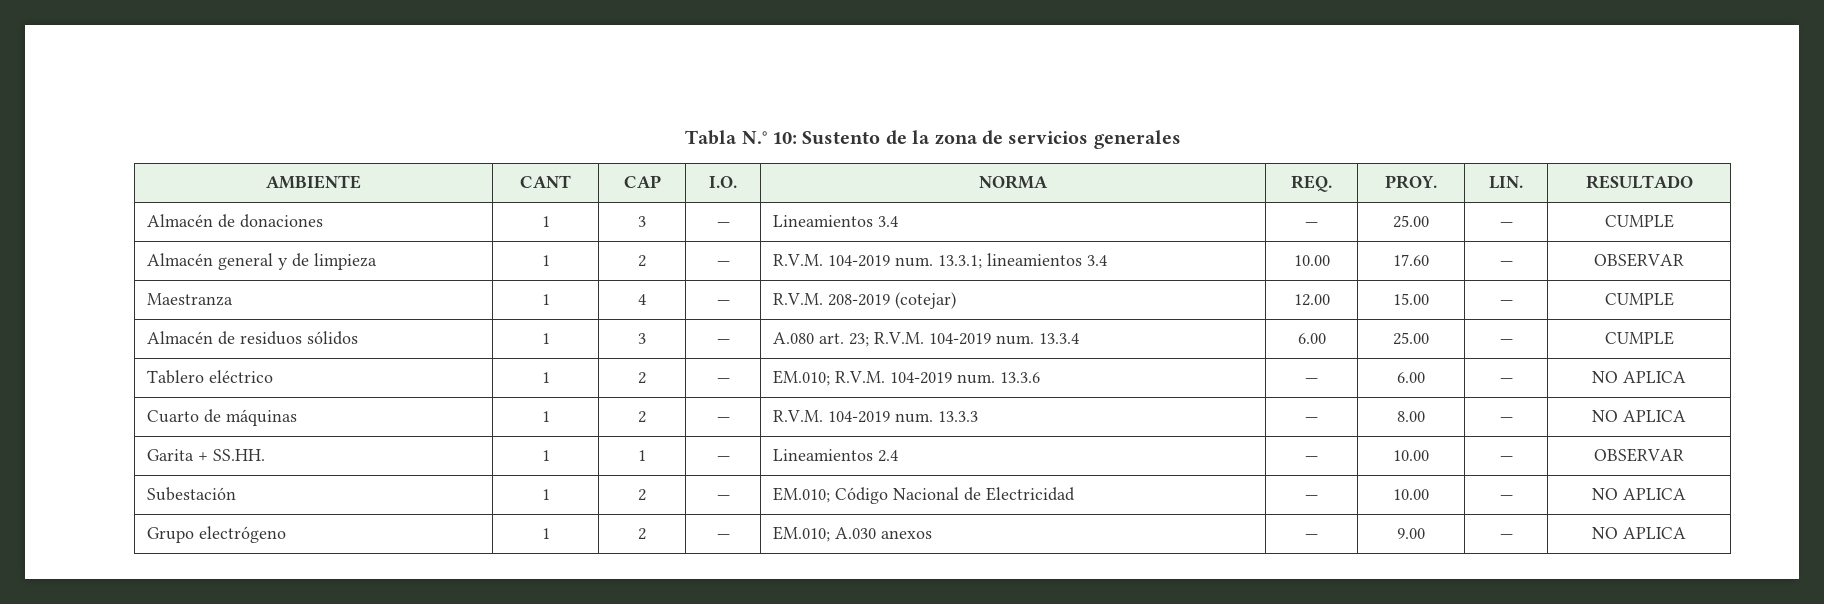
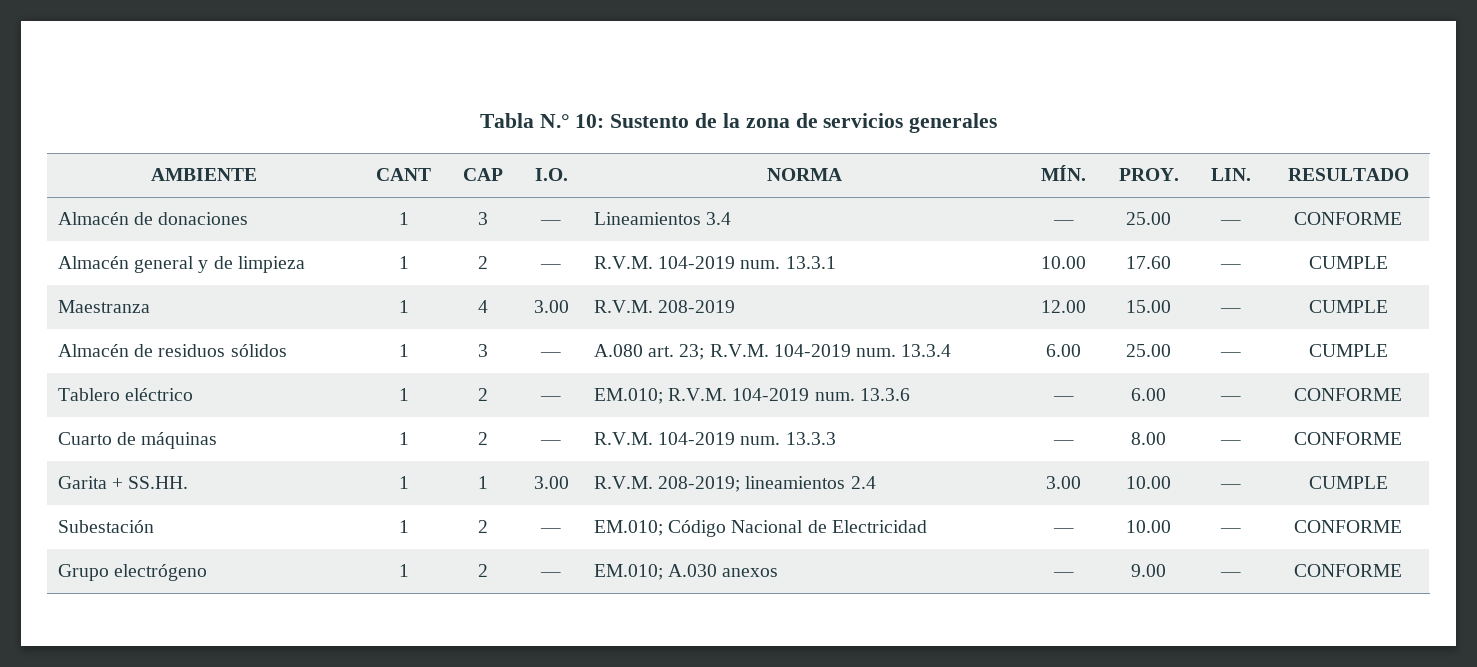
- AMBIENTE | CANT | CAP | I.O. | NORMA | REQ. | PROY. | LIN. | RESULTADO
+ AMBIENTE | CANT | CAP | I.O. | NORMA | MÍN. | PROY. | LIN. | RESULTADO
- Almacén de donaciones | 1 | 3 | — | Lineamientos 3.4 | — | 25.00 | — | CUMPLE
+ Almacén de donaciones | 1 | 3 | — | Lineamientos 3.4 | — | 25.00 | — | CONFORME
- Almacén general y de limpieza | 1 | 2 | — | R.V.M. 104-2019 num. 13.3.1; lineamientos 3.4 | 10.00 | 17.60 | — | OBSERVAR
+ Almacén general y de limpieza | 1 | 2 | — | R.V.M. 104-2019 num. 13.3.1 | 10.00 | 17.60 | — | CUMPLE
- Maestranza | 1 | 4 | — | R.V.M. 208-2019 (cotejar) | 12.00 | 15.00 | — | CUMPLE
+ Maestranza | 1 | 4 | 3.00 | R.V.M. 208-2019 | 12.00 | 15.00 | — | CUMPLE
- Tablero eléctrico | 1 | 2 | — | EM.010; R.V.M. 104-2019 num. 13.3.6 | — | 6.00 | — | NO APLICA
+ Tablero eléctrico | 1 | 2 | — | EM.010; R.V.M. 104-2019 num. 13.3.6 | — | 6.00 | — | CONFORME
- Cuarto de máquinas | 1 | 2 | — | R.V.M. 104-2019 num. 13.3.3 | — | 8.00 | — | NO APLICA
+ Cuarto de máquinas | 1 | 2 | — | R.V.M. 104-2019 num. 13.3.3 | — | 8.00 | — | CONFORME
- Garita + SS.HH. | 1 | 1 | — | Lineamientos 2.4 | — | 10.00 | — | OBSERVAR
+ Garita + SS.HH. | 1 | 1 | 3.00 | R.V.M. 208-2019; lineamientos 2.4 | 3.00 | 10.00 | — | CUMPLE
- Subestación | 1 | 2 | — | EM.010; Código Nacional de Electricidad | — | 10.00 | — | NO APLICA
+ Subestación | 1 | 2 | — | EM.010; Código Nacional de Electricidad | — | 10.00 | — | CONFORME
- Grupo electrógeno | 1 | 2 | — | EM.010; A.030 anexos | — | 9.00 | — | NO APLICA
+ Grupo electrógeno | 1 | 2 | — | EM.010; A.030 anexos | — | 9.00 | — | CONFORME

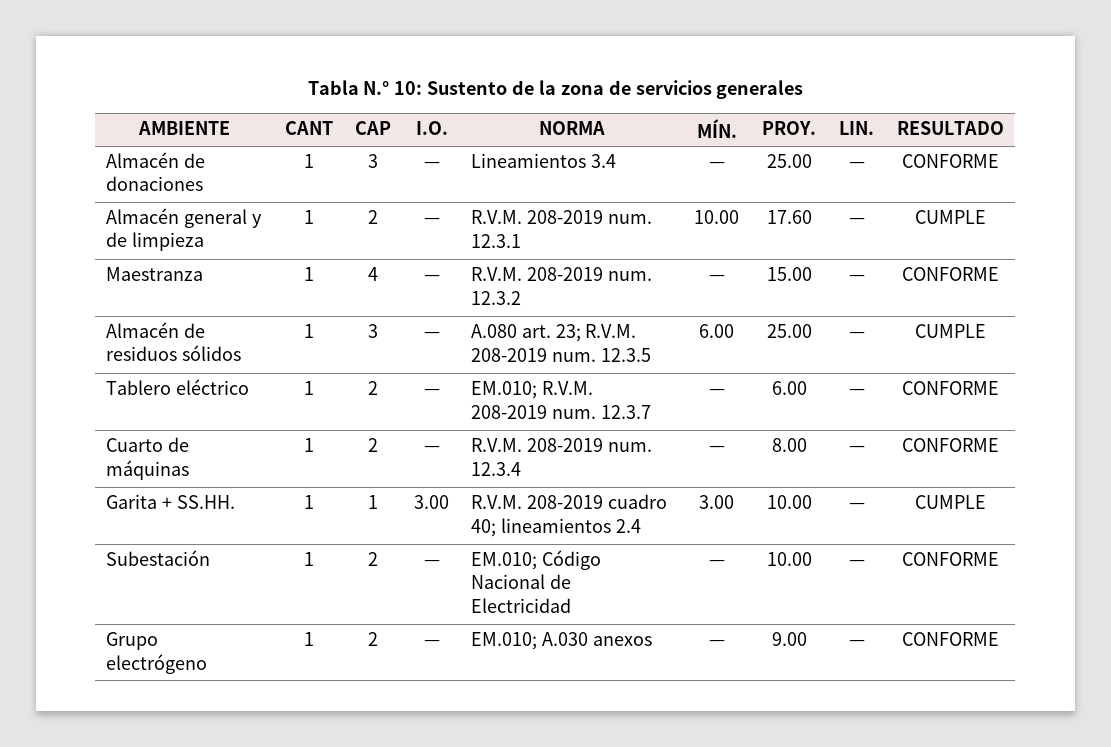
- Almacén general y de limpieza | 1 | 2 | — | R.V.M. 104-2019 num. 13.3.1 | 10.00 | 17.60 | — | CUMPLE
+ Almacén general y de limpieza | 1 | 2 | — | R.V.M. 208-2019 num. 12.3.1 | 10.00 | 17.60 | — | CUMPLE
- Maestranza | 1 | 4 | 3.00 | R.V.M. 208-2019 | 12.00 | 15.00 | — | CUMPLE
+ Maestranza | 1 | 4 | — | R.V.M. 208-2019 num. 12.3.2 | — | 15.00 | — | CONFORME
- Almacén de residuos sólidos | 1 | 3 | — | A.080 art. 23; R.V.M. 104-2019 num. 13.3.4 | 6.00 | 25.00 | — | CUMPLE
+ Almacén de residuos sólidos | 1 | 3 | — | A.080 art. 23; R.V.M. 208-2019 num. 12.3.5 | 6.00 | 25.00 | — | CUMPLE
- Tablero eléctrico | 1 | 2 | — | EM.010; R.V.M. 104-2019 num. 13.3.6 | — | 6.00 | — | CONFORME
+ Tablero eléctrico | 1 | 2 | — | EM.010; R.V.M. 208-2019 num. 12.3.7 | — | 6.00 | — | CONFORME
- Cuarto de máquinas | 1 | 2 | — | R.V.M. 104-2019 num. 13.3.3 | — | 8.00 | — | CONFORME
+ Cuarto de máquinas | 1 | 2 | — | R.V.M. 208-2019 num. 12.3.4 | — | 8.00 | — | CONFORME
- Garita + SS.HH. | 1 | 1 | 3.00 | R.V.M. 208-2019; lineamientos 2.4 | 3.00 | 10.00 | — | CUMPLE
+ Garita + SS.HH. | 1 | 1 | 3.00 | R.V.M. 208-2019 cuadro 40; lineamientos 2.4 | 3.00 | 10.00 | — | CUMPLE

